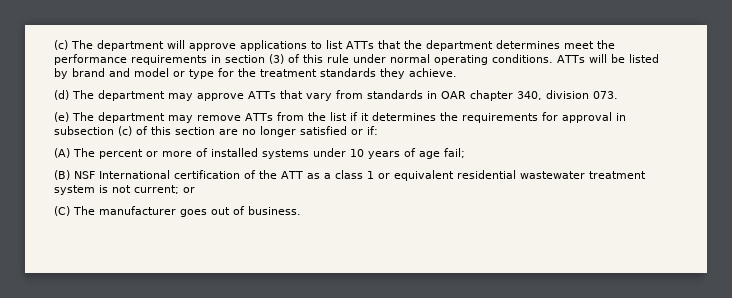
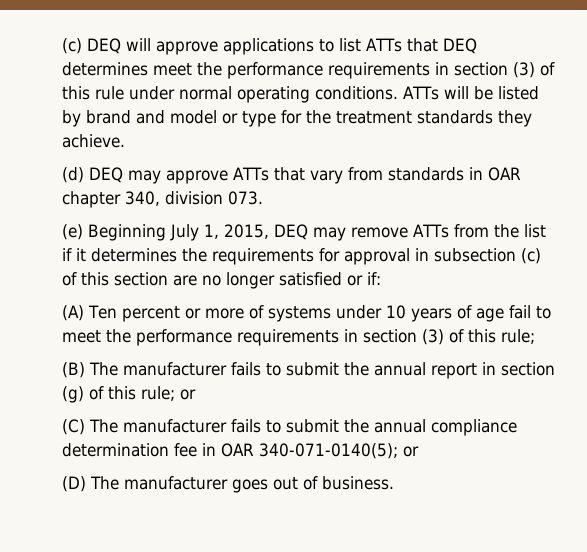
- (c) The department will approve applications to list ATTs that the department determines meet the performance requirements in section (3) of this rule under normal operating conditions.
+ (c) DEQ will approve applications to list ATTs that DEQ determines meet the performance requirements in section (3) of this rule under normal operating conditions.
- (d) The department may approve ATTs that vary from standards in OAR chapter 340, division 073.
+ (d) DEQ may approve ATTs that vary from standards in OAR chapter 340, division 073.
- (e) The department may remove ATTs from the list if it determines the requirements for approval in subsection (c) of this section are no longer satisfied or if:
+ (e) Beginning July 1, 2015, DEQ may remove ATTs from the list if it determines the requirements for approval in subsection (c) of this section are no longer satisfied or if:
- (A) The percent or more of installed systems under 10 years of age fail;
- (B) NSF International certification of the ATT as a class 1 or equivalent residential wastewater treatment system is not current; or
- (C) The manufacturer goes out of business.
+ (A) Ten percent or more of systems under 10 years of age fail to meet the performance requirements in section (3) of this rule;
+ (B) The manufacturer fails to submit the annual report in section (g) of this rule; or
+ (C) The manufacturer fails to submit the annual compliance determination fee in OAR 340-071-0140(5); or
+ (D) The manufacturer goes out of business.

